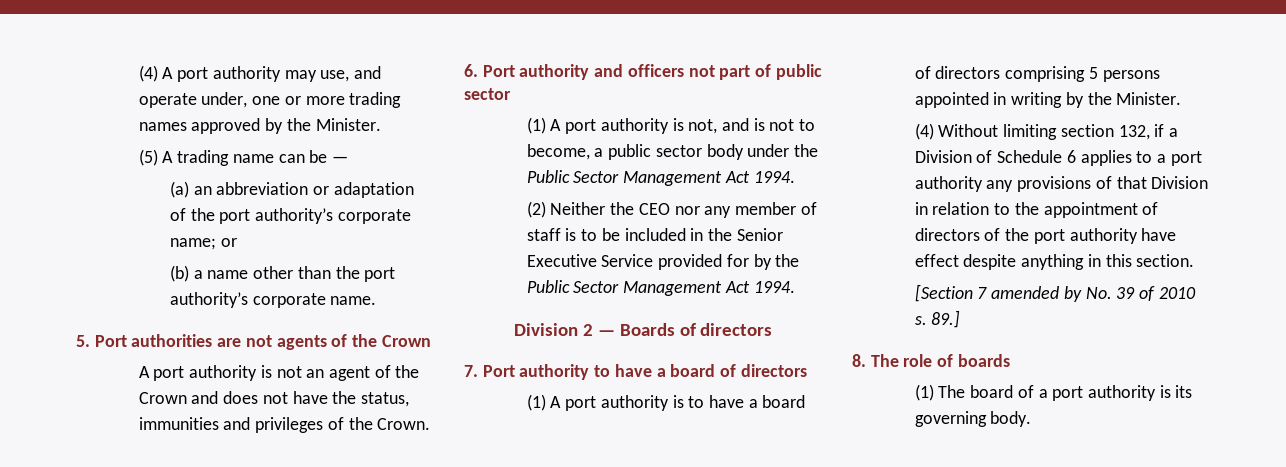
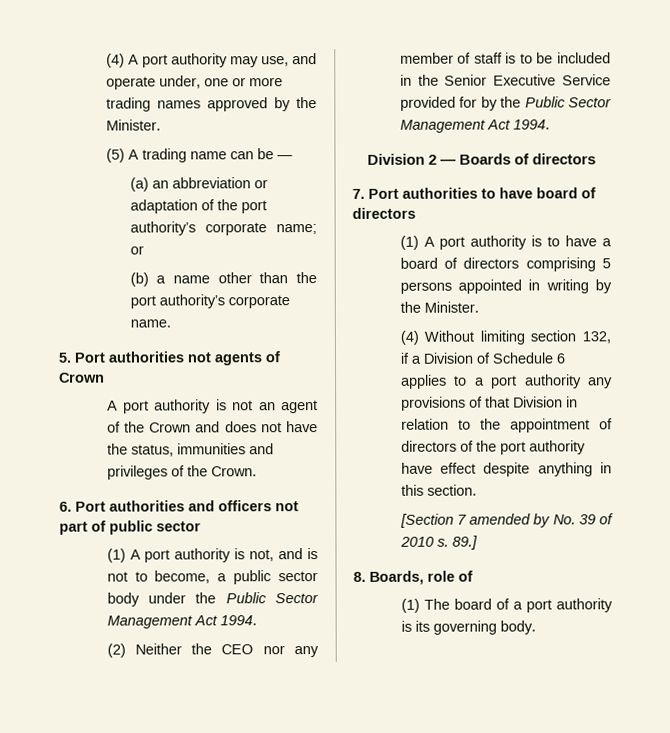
- 5. Port authorities are not agents of the Crown
+ 5. Port authorities not agents of Crown
- 6. Port authority and officers not part of public sector
+ 6. Port authorities and officers not part of public sector
- 7. Port authority to have a board of directors
+ 7. Port authorities to have board of directors
- 8. The role of boards
+ 8. Boards, role of

